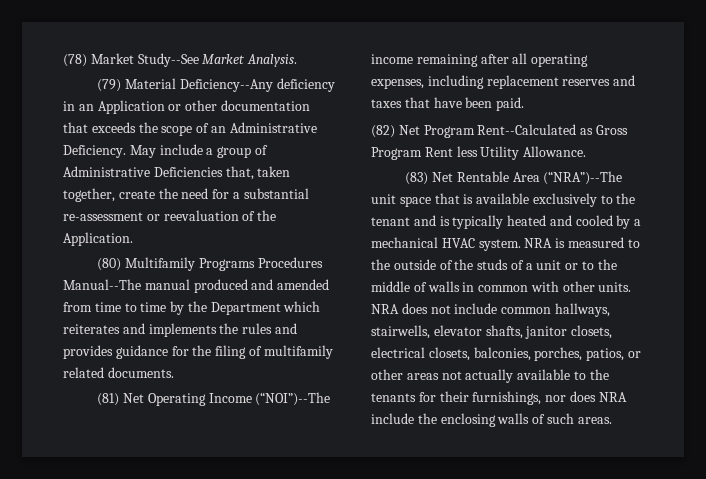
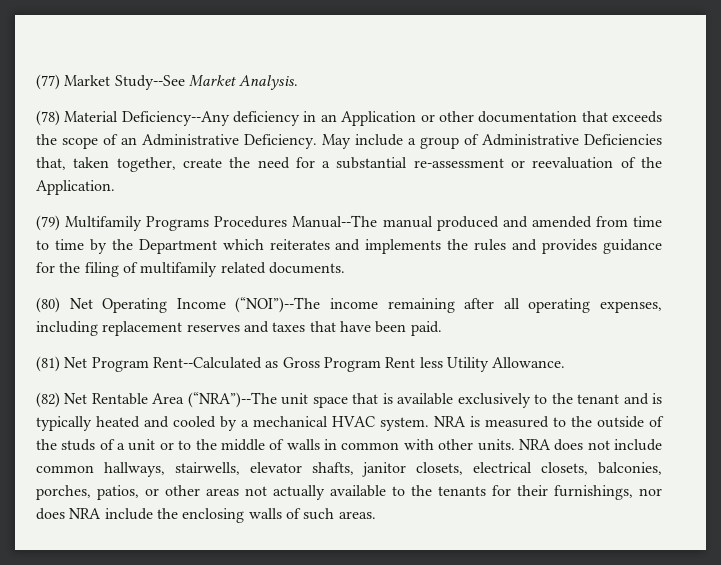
- (78) Market Study--See Market Analysis.
+ (77) Market Study--See Market Analysis.
- (79) Material Deficiency--Any deficiency in an Application or other documentation that exceeds the scope of an Administrative Deficiency.
+ (78) Material Deficiency--Any deficiency in an Application or other documentation that exceeds the scope of an Administrative Deficiency.
- (80) Multifamily Programs Procedures Manual--The manual produced and amended from time to time by the Department which reiterates and implements the rules and provides guidance for the filing of multifamily related documents.
+ (79) Multifamily Programs Procedures Manual--The manual produced and amended from time to time by the Department which reiterates and implements the rules and provides guidance for the filing of multifamily related documents.
- (81) Net Operating Income (“NOI”)--The income remaining after all operating expenses, including replacement reserves and taxes that have been paid.
+ (80) Net Operating Income (“NOI”)--The income remaining after all operating expenses, including replacement reserves and taxes that have been paid.
- (82) Net Program Rent--Calculated as Gross Program Rent less Utility Allowance.
+ (81) Net Program Rent--Calculated as Gross Program Rent less Utility Allowance.
- (83) Net Rentable Area (“NRA”)--The unit space that is available exclusively to the tenant and is typically heated and cooled by a mechanical HVAC system.
+ (82) Net Rentable Area (“NRA”)--The unit space that is available exclusively to the tenant and is typically heated and cooled by a mechanical HVAC system.

